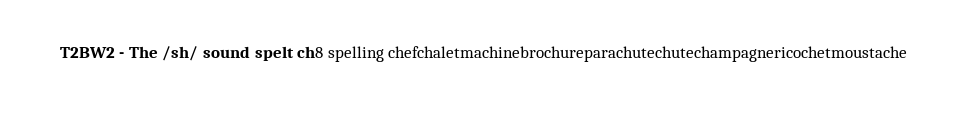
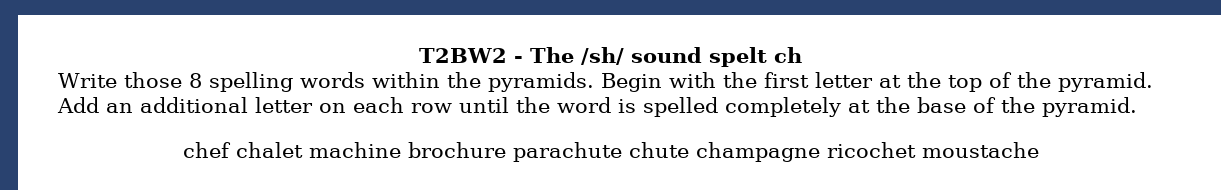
- T2BW2 - The /sh/ sound spelt ch8 spelling chefchaletmachinebrochureparachutechutechampagnericochetmoustache
+ T2BW2 - The /sh/ sound spelt ch
+ Write those 8 spelling words within the pyramids. Begin with the first letter at the top of the pyramid. Add an additional letter on each row until the word is spelled completely at the base of the pyramid.
+ chef chalet machine brochure parachute chute champagne ricochet moustache

